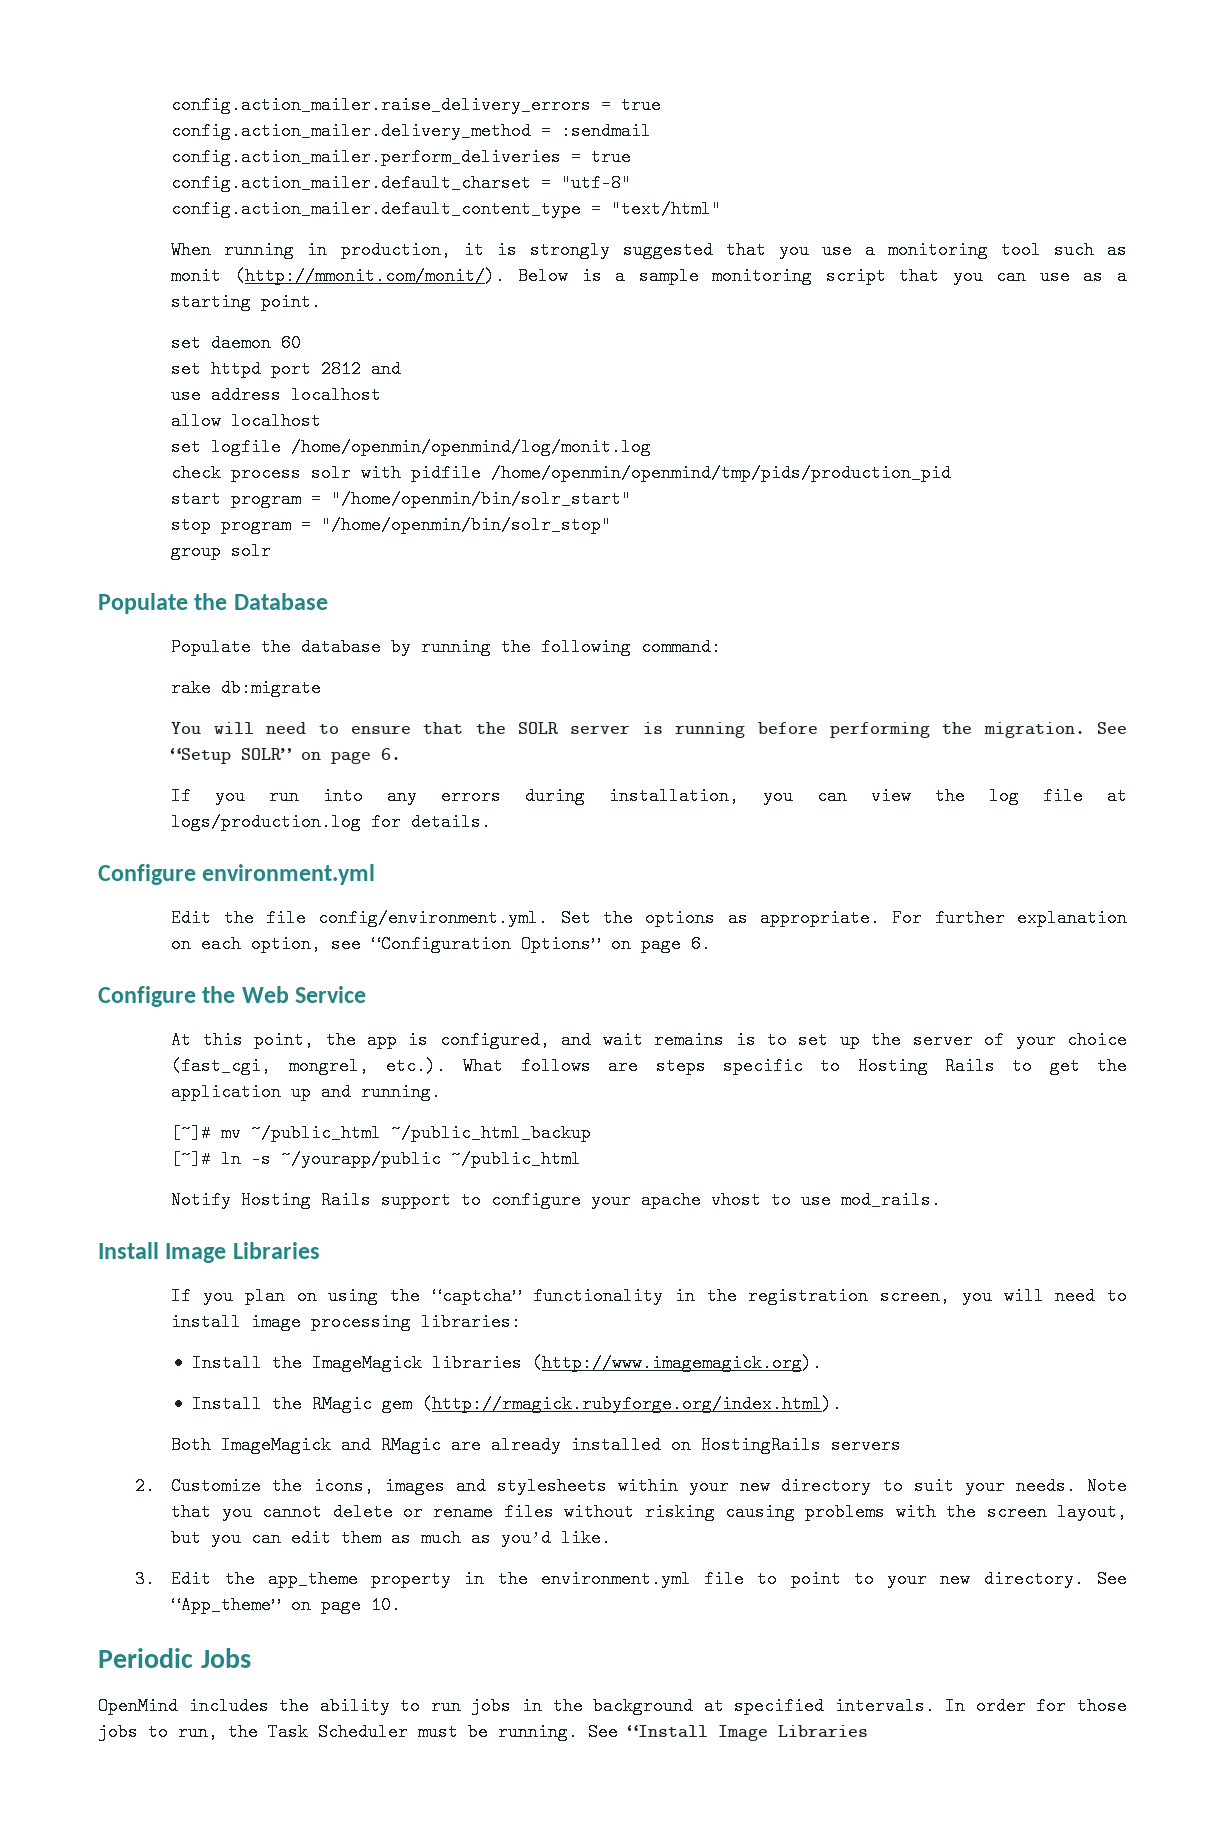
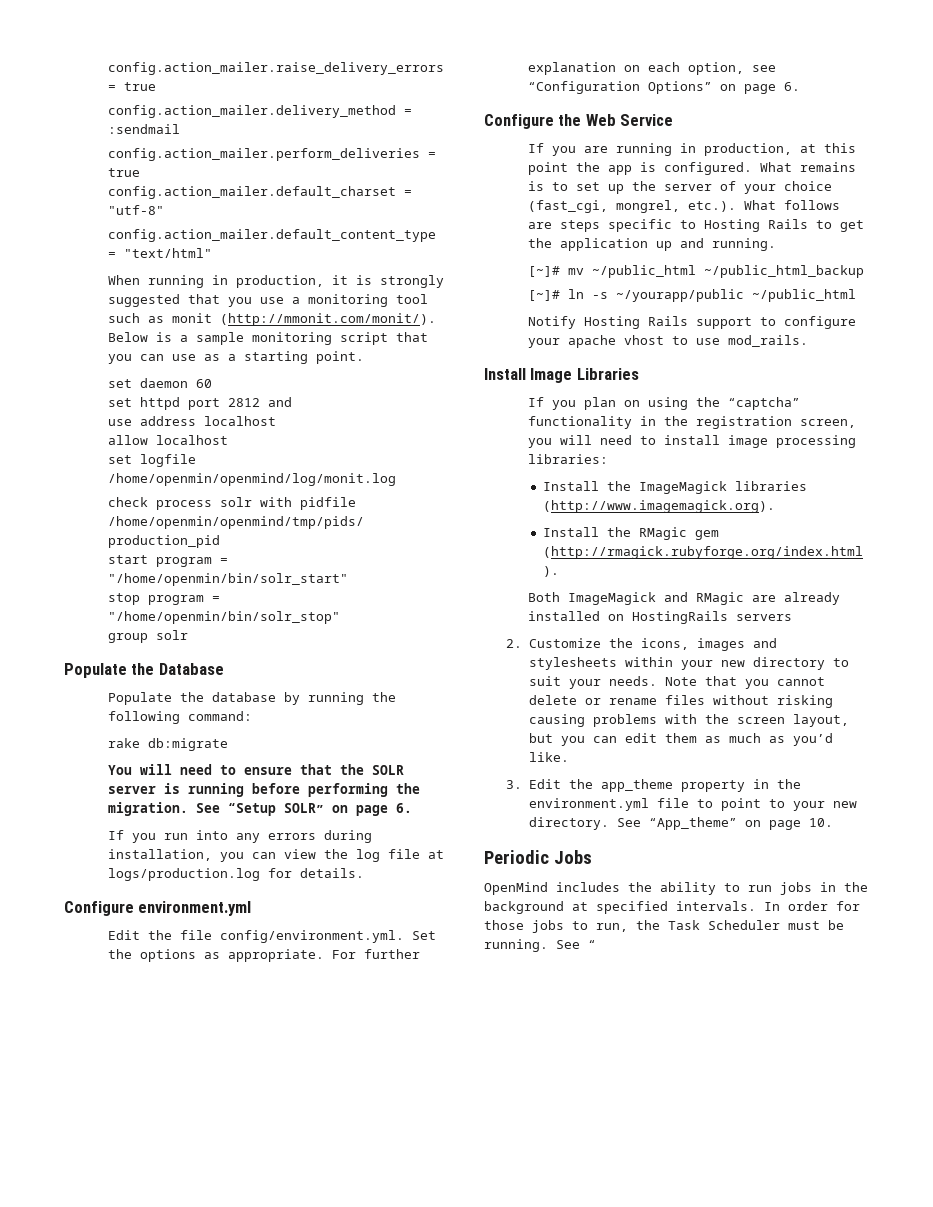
- At this point, the app is configured, and wait remains is to set up the server of your choice (fast_cgi, mongrel, etc.). What follows are steps specific to Hosting Rails to get the application up and running.
+ If you are running in production, at this point the app is configured. What remains is to set up the server of your choice (fast_cgi, mongrel, etc.). What follows are steps specific to Hosting Rails to get the application up and running.
- See “Install Image Libraries
+ See “

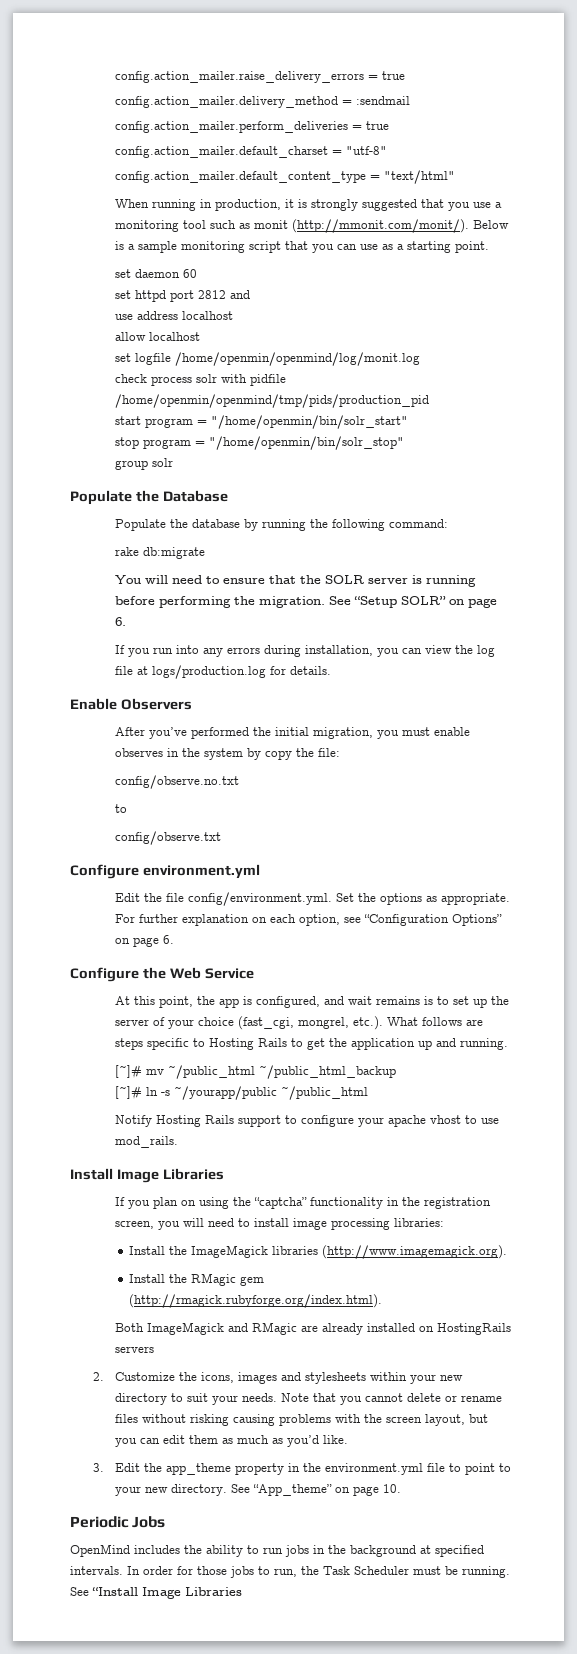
+ Enable Observers
+ After you’ve performed the initial migration, you must enable observes in the system by copy the file:
+ config/observe.no.txt
+ to
+ config/observe.txt
- If you are running in production, at this point the app is configured. What remains is to set up the server of your choice (fast_cgi, mongrel, etc.). What follows are steps specific to Hosting Rails to get the application up and running.
+ At this point, the app is configured, and wait remains is to set up the server of your choice (fast_cgi, mongrel, etc.). What follows are steps specific to Hosting Rails to get the application up and running.
- See “
+ See “Install Image Libraries

